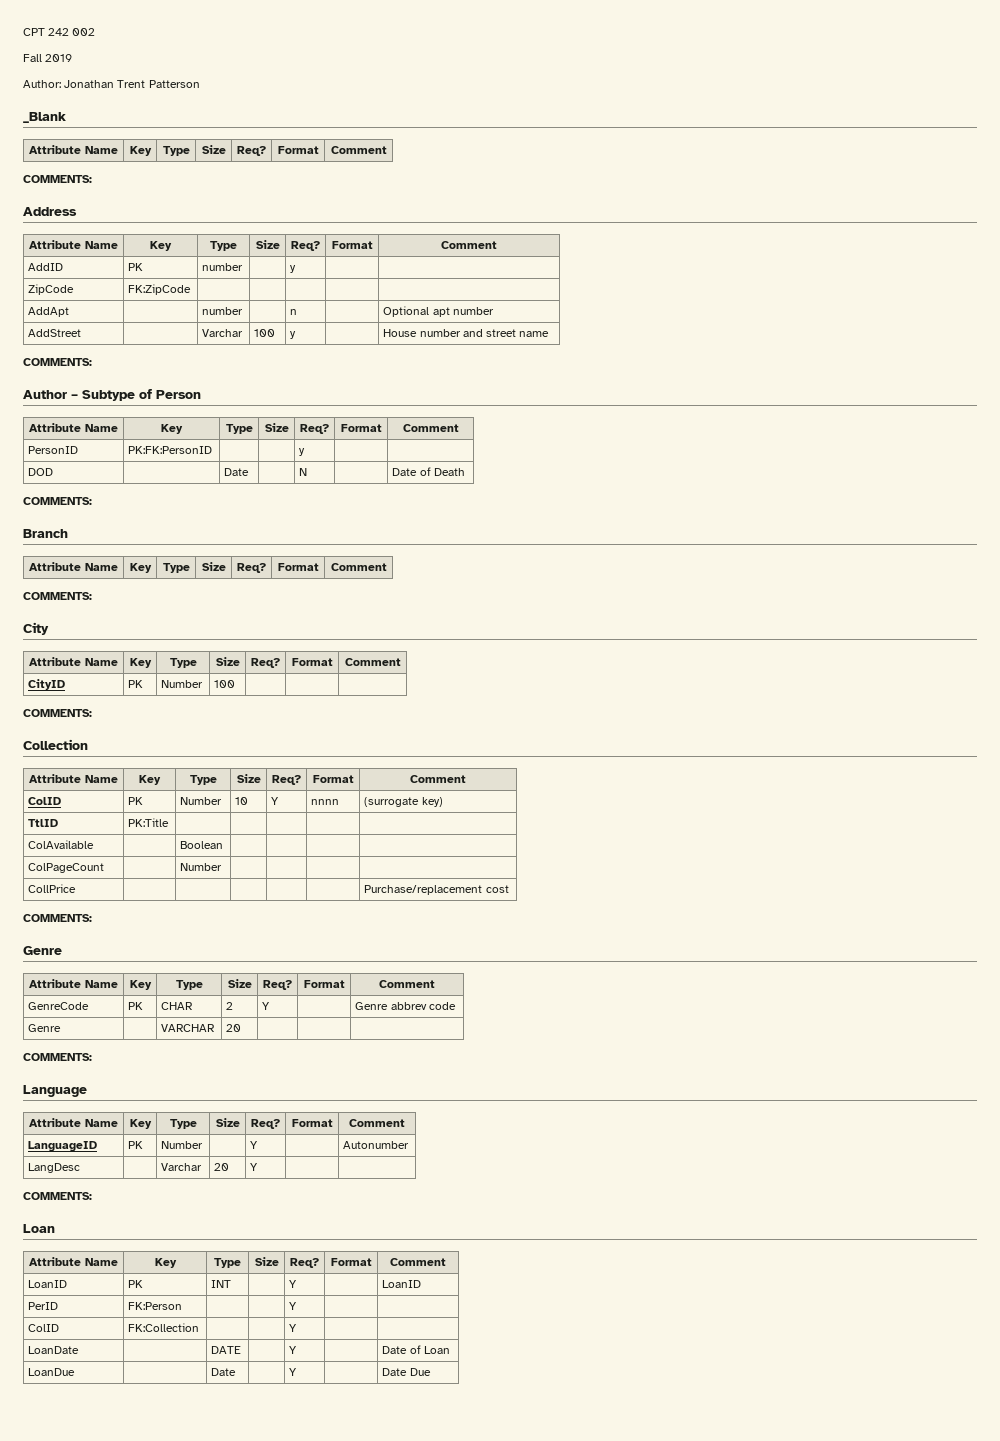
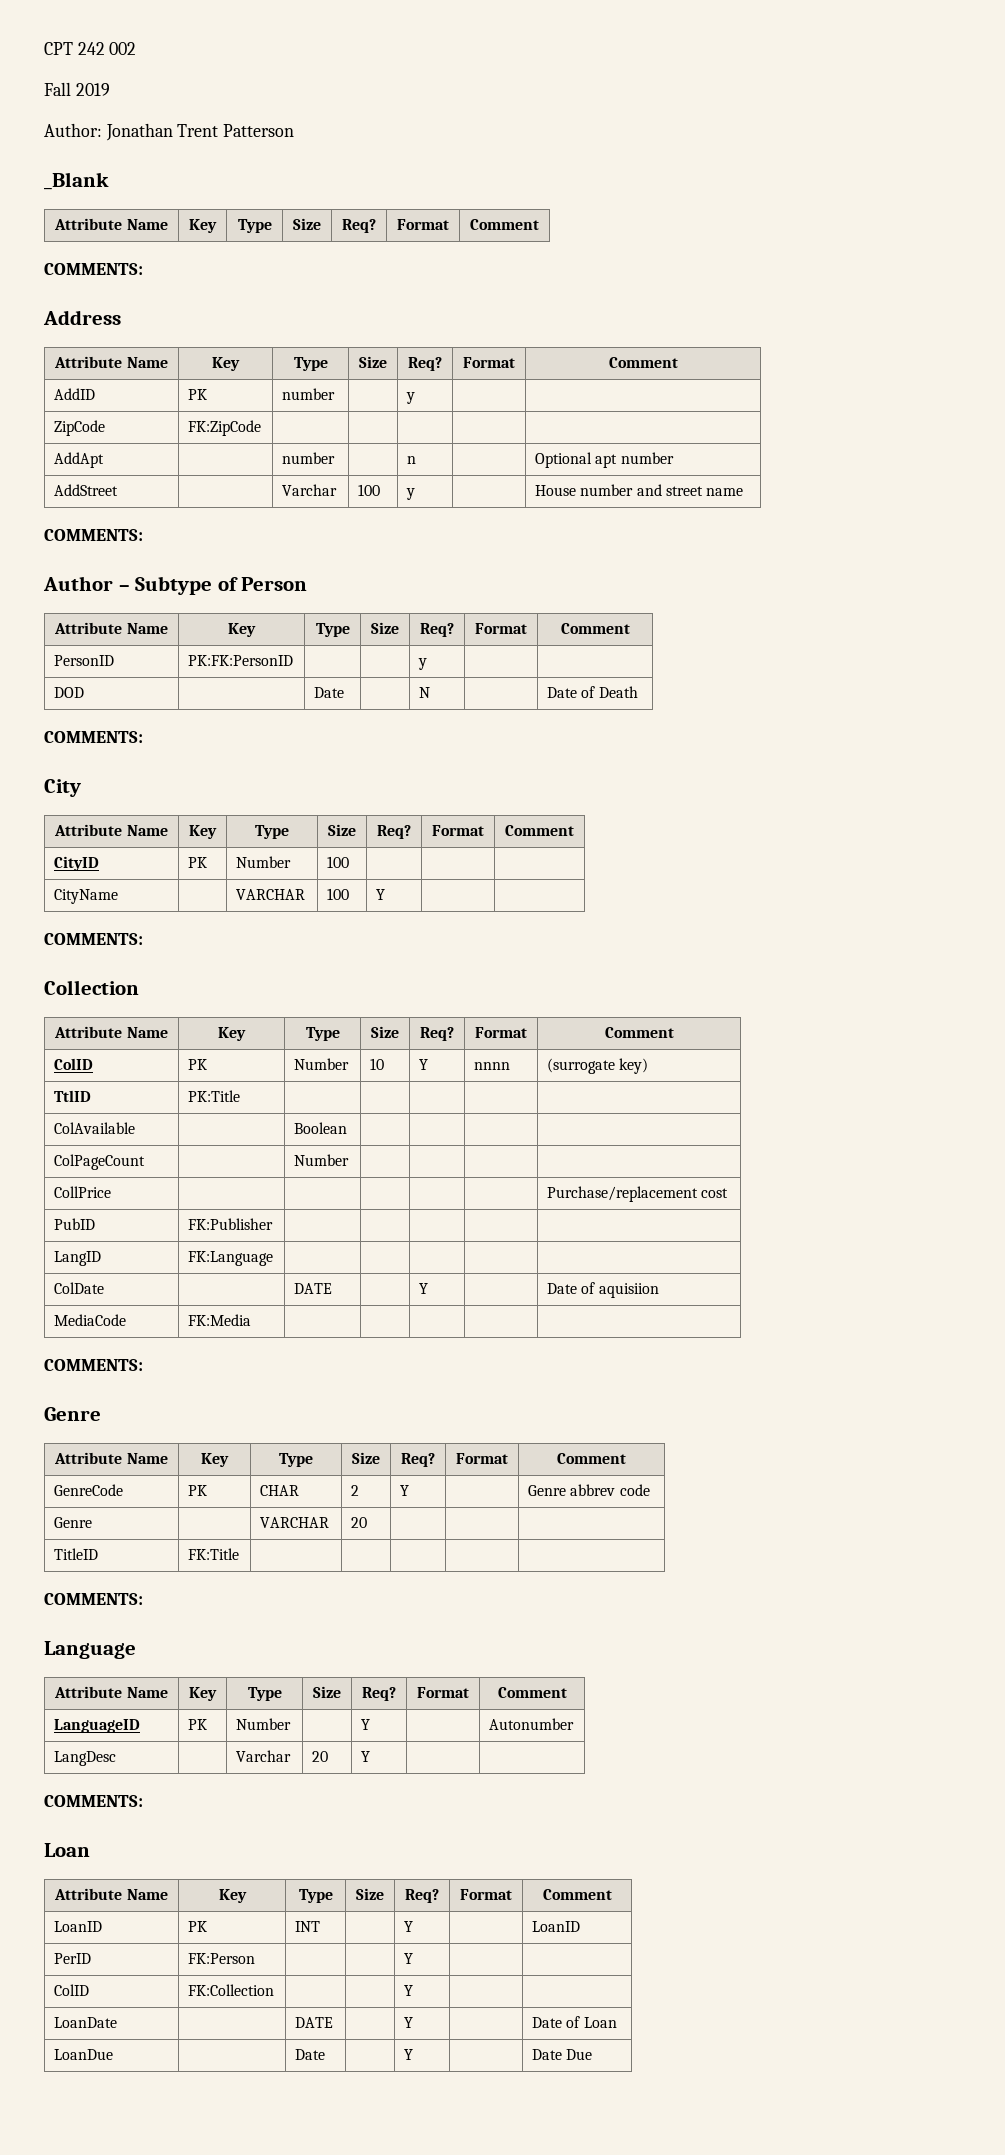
- Branch
- Attribute Name | Key | Type | Size | Req? | Format | Comment
- COMMENTS:
+ CityName | | VARCHAR | 100 | Y | |
+ PubID | FK:Publisher | | | | |
+ LangID | FK:Language | | | | |
+ ColDate | | DATE | | Y | | Date of aquisiion
+ MediaCode | FK:Media | | | | |
+ TitleID | FK:Title | | | | |

